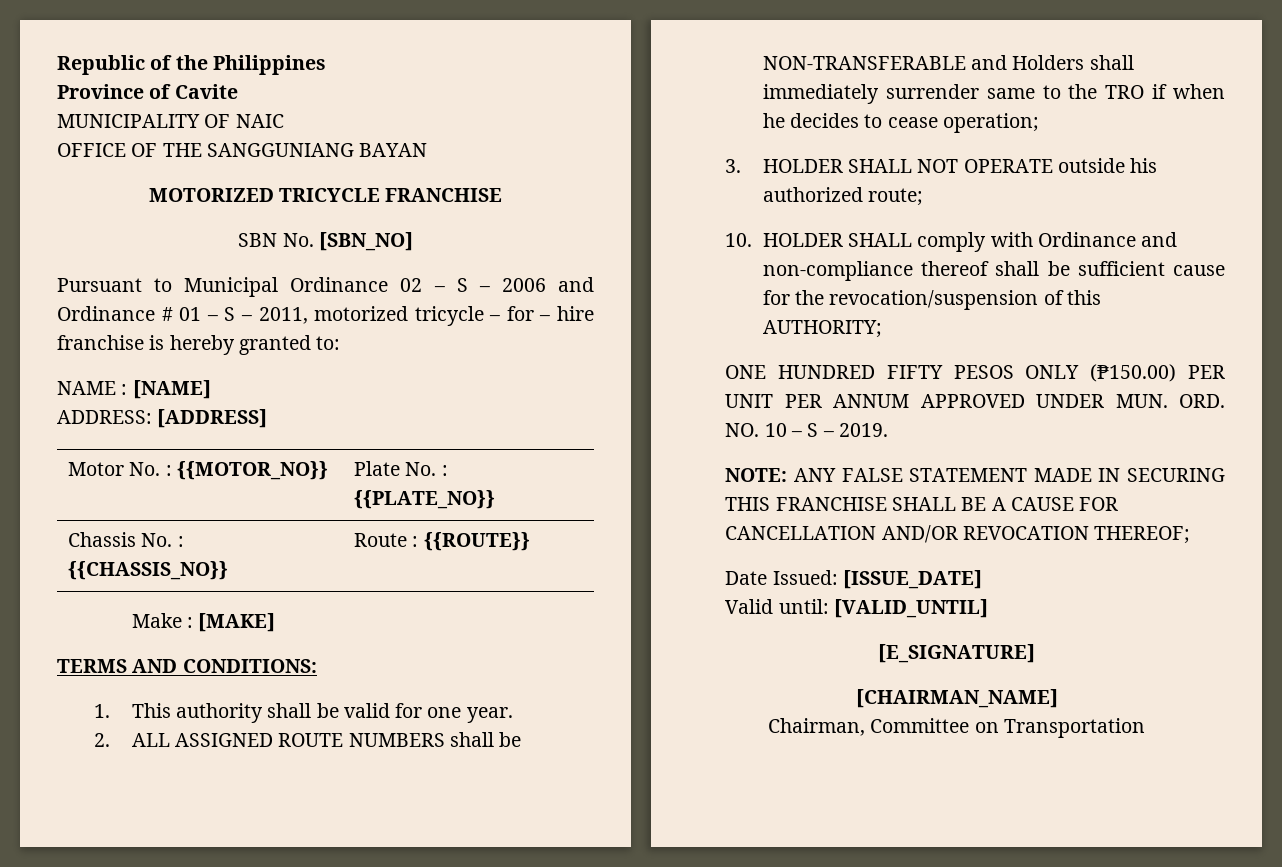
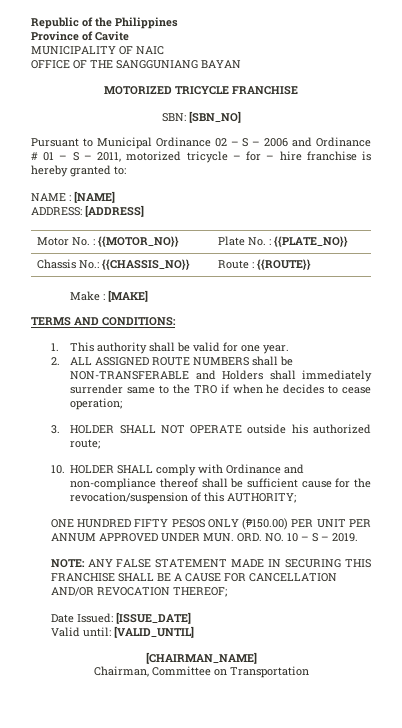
- SBN No. [SBN_NO]
+ SBN: [SBN_NO]
- Chassis No. : {{CHASSIS_NO}} | Route : {{ROUTE}}
+ Chassis No.: {{CHASSIS_NO}} | Route : {{ROUTE}}
- [E_SIGNATURE]

